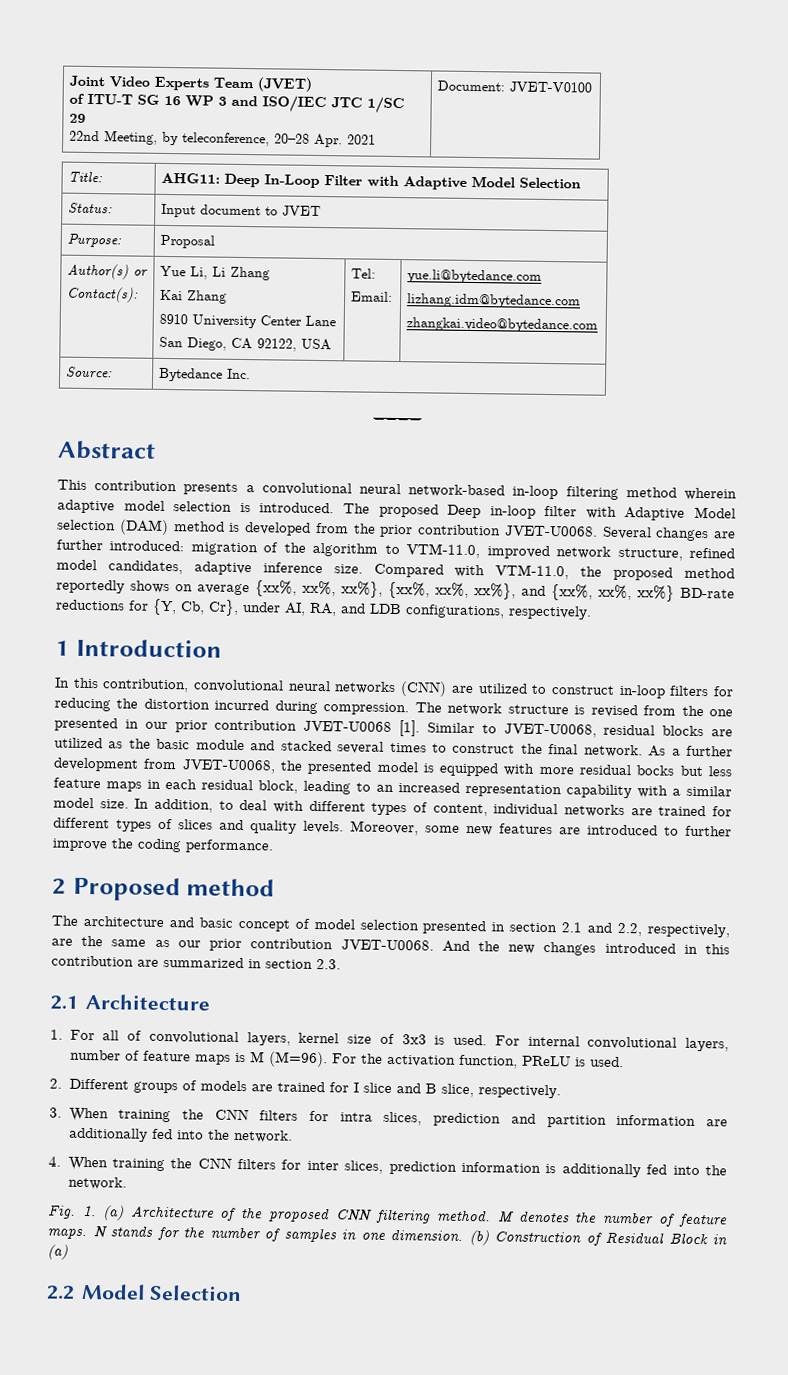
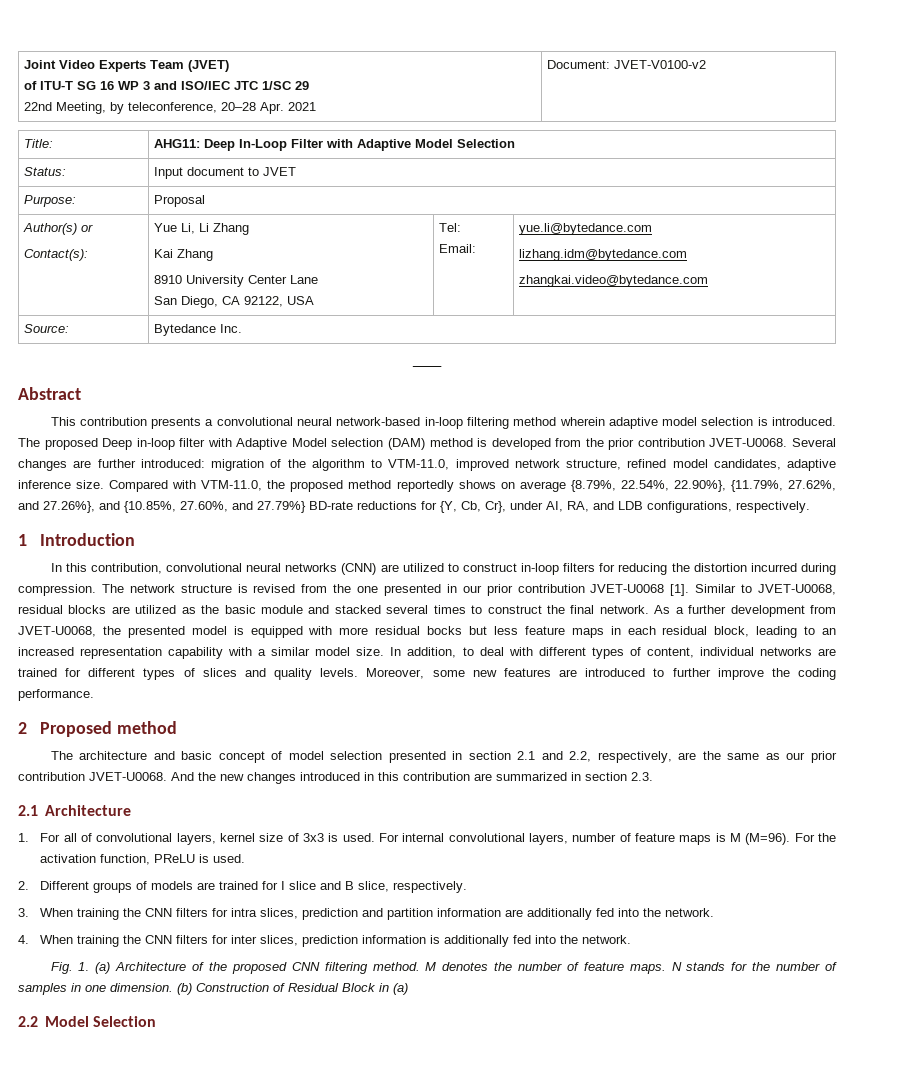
  Joint Video Experts Team (JVET)
  of ITU-T SG 16 WP 3 and ISO/IEC JTC 1/SC 29
- 22nd Meeting, by teleconference, 20–28 Apr. 2021 | Document: JVET-V0100
+ 22nd Meeting, by teleconference, 20–28 Apr. 2021 | Document: JVET-V0100-v2
- Compared with VTM-11.0, the proposed method reportedly shows on average {xx%, xx%, xx%}, {xx%, xx%, xx%}, and {xx%, xx%, xx%} BD-rate reductions for {Y, Cb, Cr}, under AI, RA, and LDB configurations, respectively.
+ Compared with VTM-11.0, the proposed method reportedly shows on average {8.79%, 22.54%, 22.90%}, {11.79%, 27.62%, and 27.26%}, and {10.85%, 27.60%, and 27.79%} BD-rate reductions for {Y, Cb, Cr}, under AI, RA, and LDB configurations, respectively.

